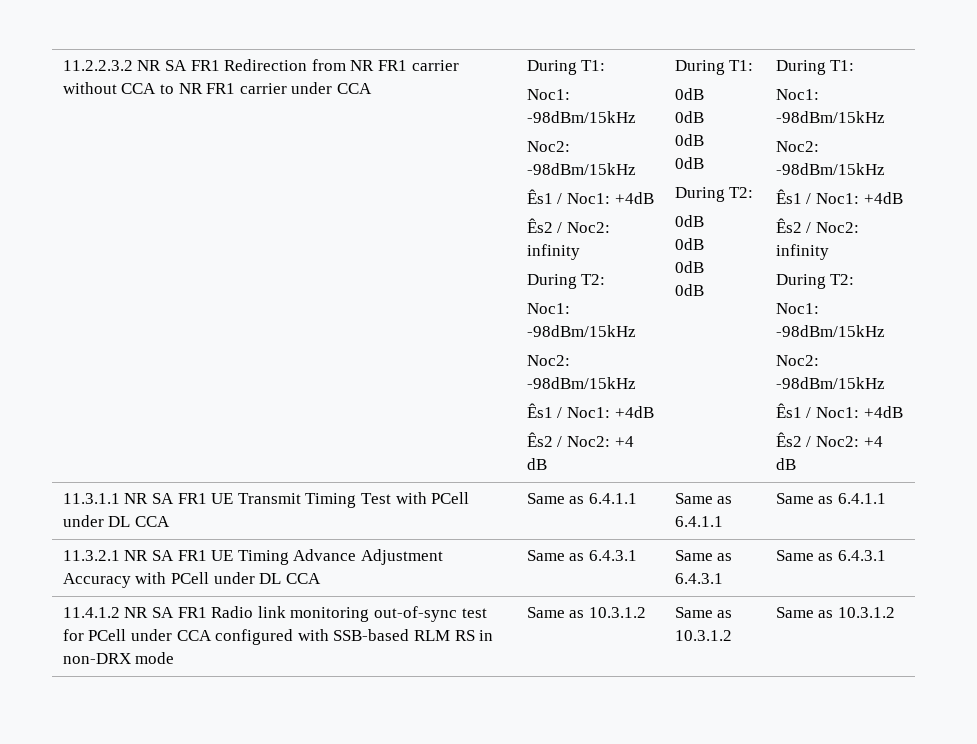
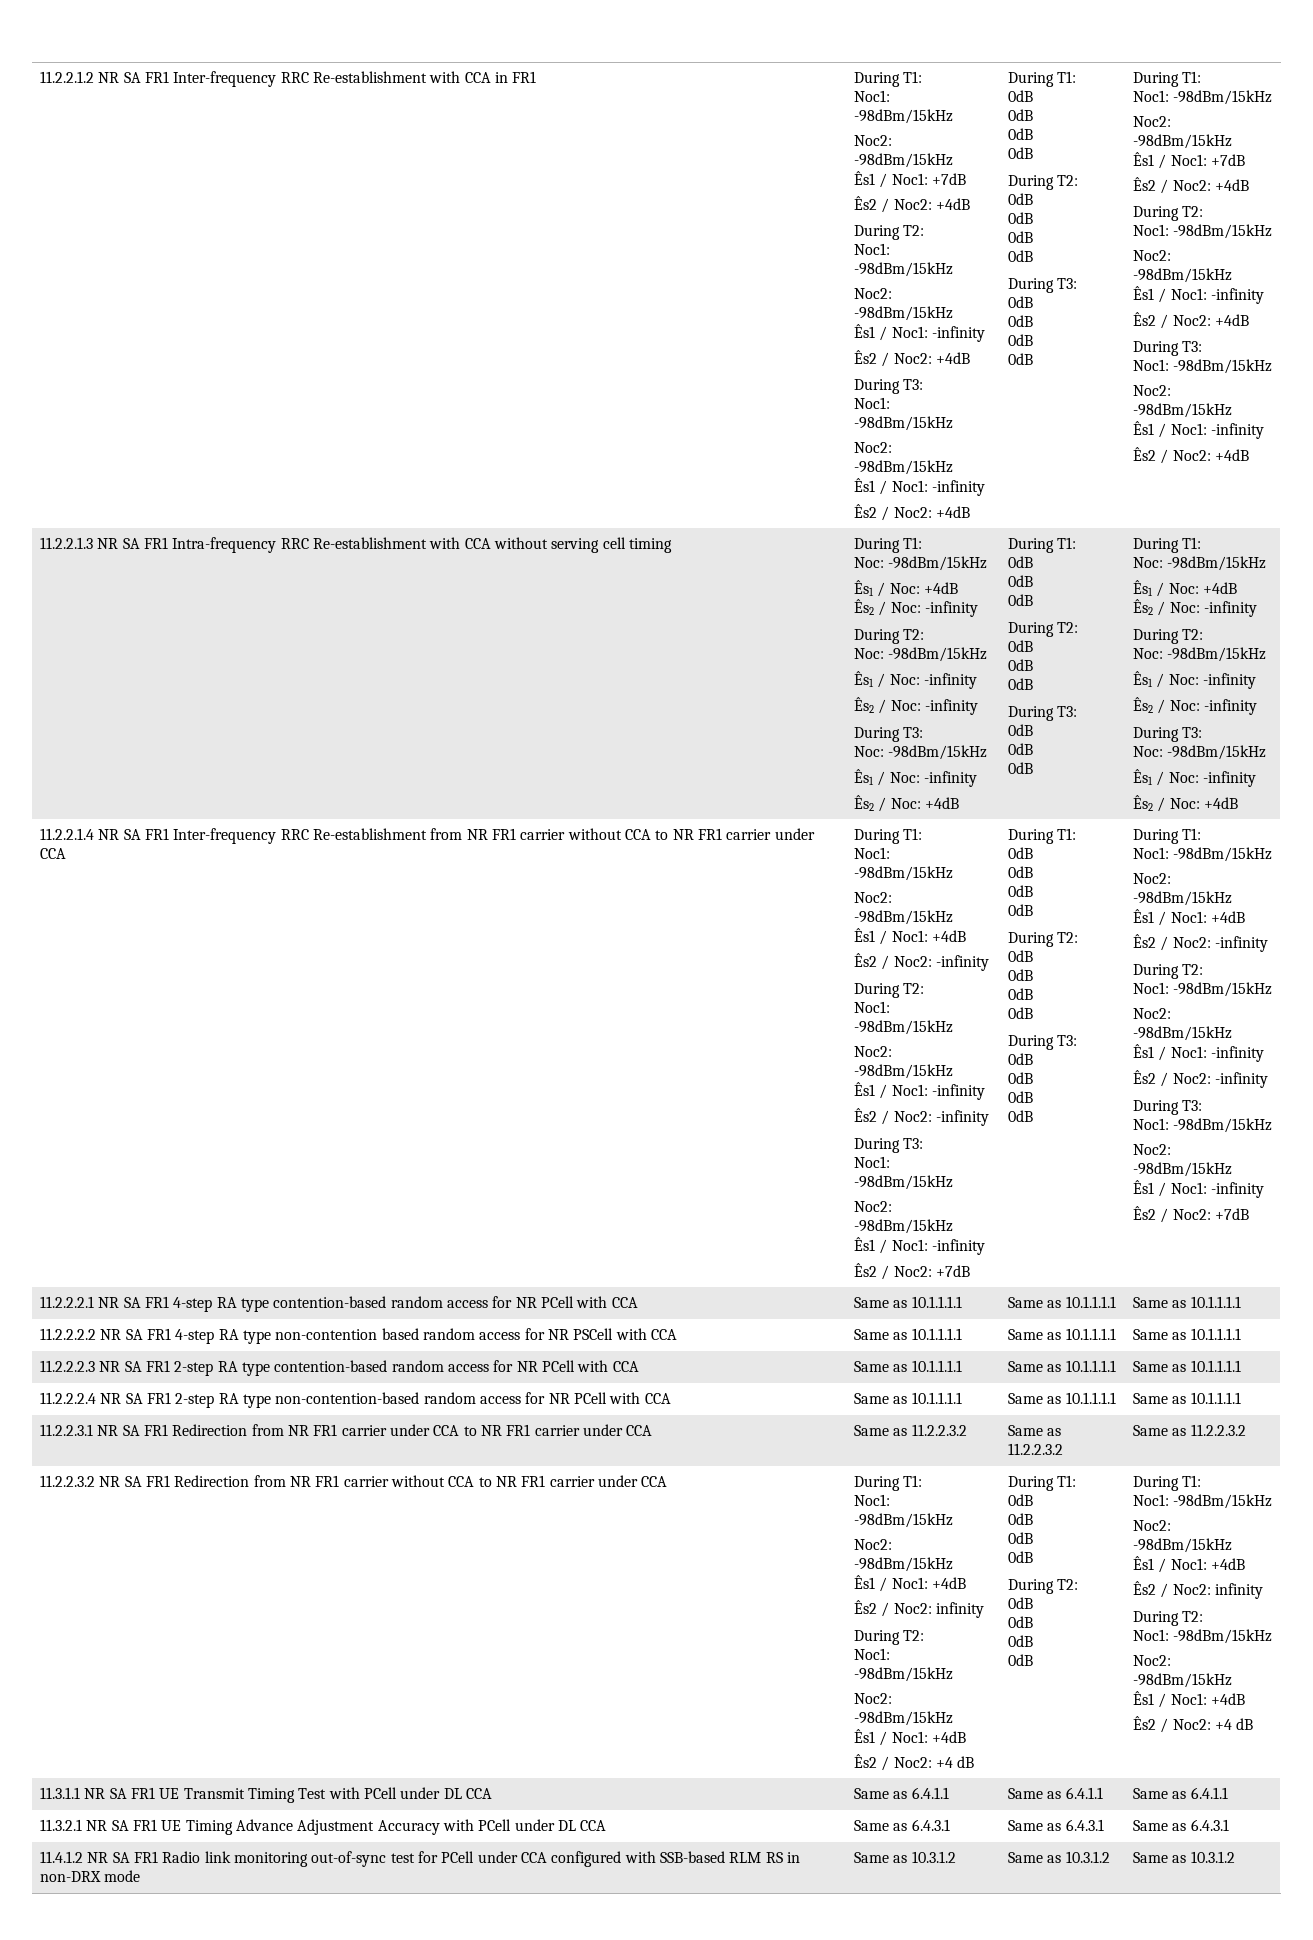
+ 11.2.2.1.2 NR SA FR1 Inter-frequency RRC Re-establishment with CCA in FR1 | During T1:
+ Noc1: -98dBm/15kHz
+ Noc2: -98dBm/15kHz
+ Ês1 / Noc1: +7dB
+ Ês2 / Noc2: +4dB
+ During T2:
+ Noc1: -98dBm/15kHz
+ Noc2: -98dBm/15kHz
+ Ês1 / Noc1: -infinity
+ Ês2 / Noc2: +4dB
+ During T3:
+ Noc1: -98dBm/15kHz
+ Noc2: -98dBm/15kHz
+ Ês1 / Noc1: -infinity
+ Ês2 / Noc2: +4dB | During T1:
+ 0dB
+ 0dB
+ 0dB
+ 0dB
+ During T2:
+ 0dB
+ 0dB
+ 0dB
+ 0dB
+ During T3:
+ 0dB
+ 0dB
+ 0dB
+ 0dB | During T1:
+ Noc1: -98dBm/15kHz
+ Noc2: -98dBm/15kHz
+ Ês1 / Noc1: +7dB
+ Ês2 / Noc2: +4dB
+ During T2:
+ Noc1: -98dBm/15kHz
+ Noc2: -98dBm/15kHz
+ Ês1 / Noc1: -infinity
+ Ês2 / Noc2: +4dB
+ During T3:
+ Noc1: -98dBm/15kHz
+ Noc2: -98dBm/15kHz
+ Ês1 / Noc1: -infinity
+ Ês2 / Noc2: +4dB
+ 11.2.2.1.3 NR SA FR1 Intra-frequency RRC Re-establishment with CCA without serving cell timing | During T1:
+ Noc: -98dBm/15kHz
+ Ês1 / Noc: +4dB
+ Ês2 / Noc: -infinity
+ During T2:
+ Noc: -98dBm/15kHz
+ Ês1 / Noc: -infinity
+ Ês2 / Noc: -infinity
+ During T3:
+ Noc: -98dBm/15kHz
+ Ês1 / Noc: -infinity
+ Ês2 / Noc: +4dB | During T1:
+ 0dB
+ 0dB
+ 0dB
+ During T2:
+ 0dB
+ 0dB
+ 0dB
+ During T3:
+ 0dB
+ 0dB
+ 0dB | During T1:
+ Noc: -98dBm/15kHz
+ Ês1 / Noc: +4dB
+ Ês2 / Noc: -infinity
+ During T2:
+ Noc: -98dBm/15kHz
+ Ês1 / Noc: -infinity
+ Ês2 / Noc: -infinity
+ During T3:
+ Noc: -98dBm/15kHz
+ Ês1 / Noc: -infinity
+ Ês2 / Noc: +4dB
+ 11.2.2.1.4 NR SA FR1 Inter-frequency RRC Re-establishment from NR FR1 carrier without CCA to NR FR1 carrier under CCA | During T1:
+ Noc1: -98dBm/15kHz
+ Noc2: -98dBm/15kHz
+ Ês1 / Noc1: +4dB
+ Ês2 / Noc2: -infinity
+ During T2:
+ Noc1: -98dBm/15kHz
+ Noc2: -98dBm/15kHz
+ Ês1 / Noc1: -infinity
+ Ês2 / Noc2: -infinity
+ During T3:
+ Noc1: -98dBm/15kHz
+ Noc2: -98dBm/15kHz
+ Ês1 / Noc1: -infinity
+ Ês2 / Noc2: +7dB | During T1:
+ 0dB
+ 0dB
+ 0dB
+ 0dB
+ During T2:
+ 0dB
+ 0dB
+ 0dB
+ 0dB
+ During T3:
+ 0dB
+ 0dB
+ 0dB
+ 0dB | During T1:
+ Noc1: -98dBm/15kHz
+ Noc2: -98dBm/15kHz
+ Ês1 / Noc1: +4dB
+ Ês2 / Noc2: -infinity
+ During T2:
+ Noc1: -98dBm/15kHz
+ Noc2: -98dBm/15kHz
+ Ês1 / Noc1: -infinity
+ Ês2 / Noc2: -infinity
+ During T3:
+ Noc1: -98dBm/15kHz
+ Noc2: -98dBm/15kHz
+ Ês1 / Noc1: -infinity
+ Ês2 / Noc2: +7dB
+ 11.2.2.2.1 NR SA FR1 4-step RA type contention-based random access for NR PCell with CCA | Same as 10.1.1.1.1 | Same as 10.1.1.1.1 | Same as 10.1.1.1.1
+ 11.2.2.2.2 NR SA FR1 4-step RA type non-contention based random access for NR PSCell with CCA | Same as 10.1.1.1.1 | Same as 10.1.1.1.1 | Same as 10.1.1.1.1
+ 11.2.2.2.3 NR SA FR1 2-step RA type contention-based random access for NR PCell with CCA | Same as 10.1.1.1.1 | Same as 10.1.1.1.1 | Same as 10.1.1.1.1
+ 11.2.2.2.4 NR SA FR1 2-step RA type non-contention-based random access for NR PCell with CCA | Same as 10.1.1.1.1 | Same as 10.1.1.1.1 | Same as 10.1.1.1.1
+ 11.2.2.3.1 NR SA FR1 Redirection from NR FR1 carrier under CCA to NR FR1 carrier under CCA | Same as 11.2.2.3.2 | Same as 11.2.2.3.2 | Same as 11.2.2.3.2

